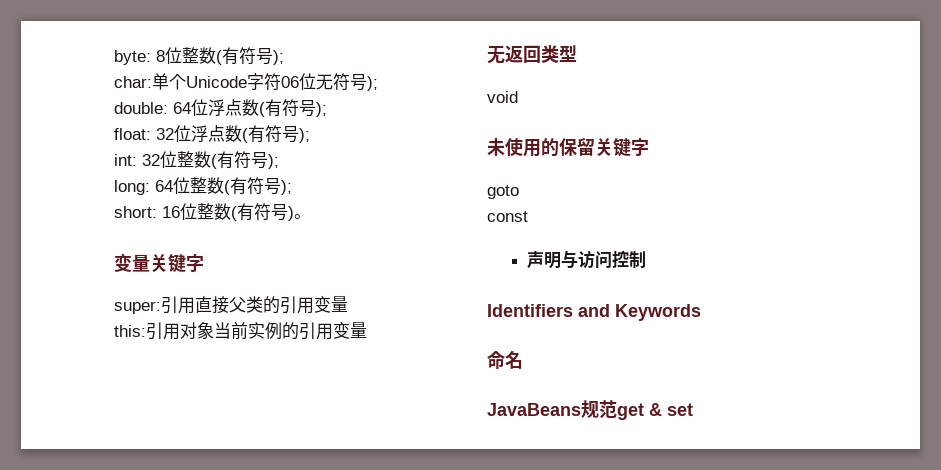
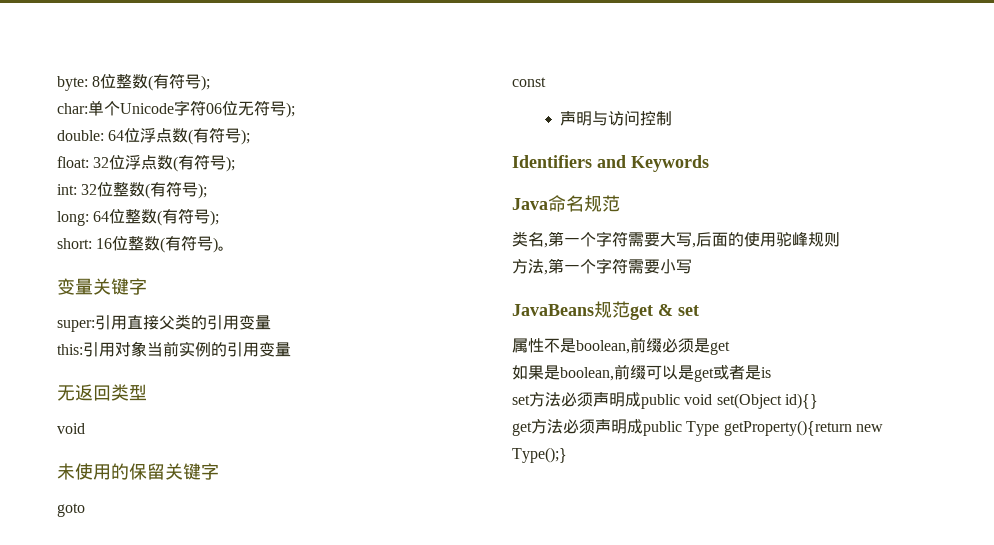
- 命名
+ Java命名规范
+ 类名,第一个字符需要大写,后面的使用驼峰规则
+ 方法,第一个字符需要小写
+ 属性不是boolean,前缀必须是get
+ 如果是boolean,前缀可以是get或者是is
+ set方法必须声明成public void set(Object id){}
+ get方法必须声明成public Type getProperty(){return new Type();}

